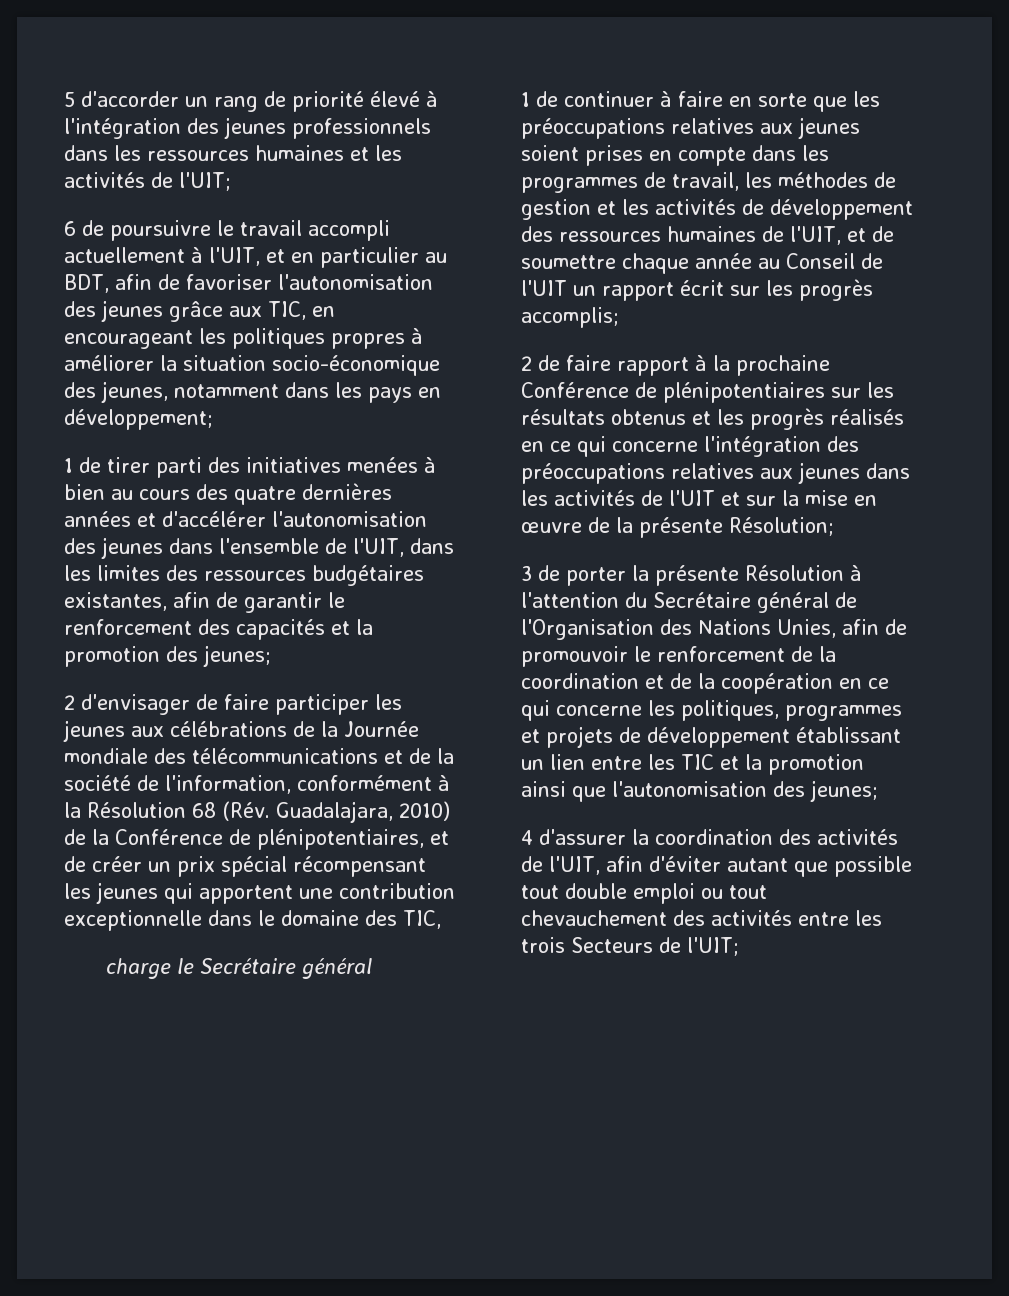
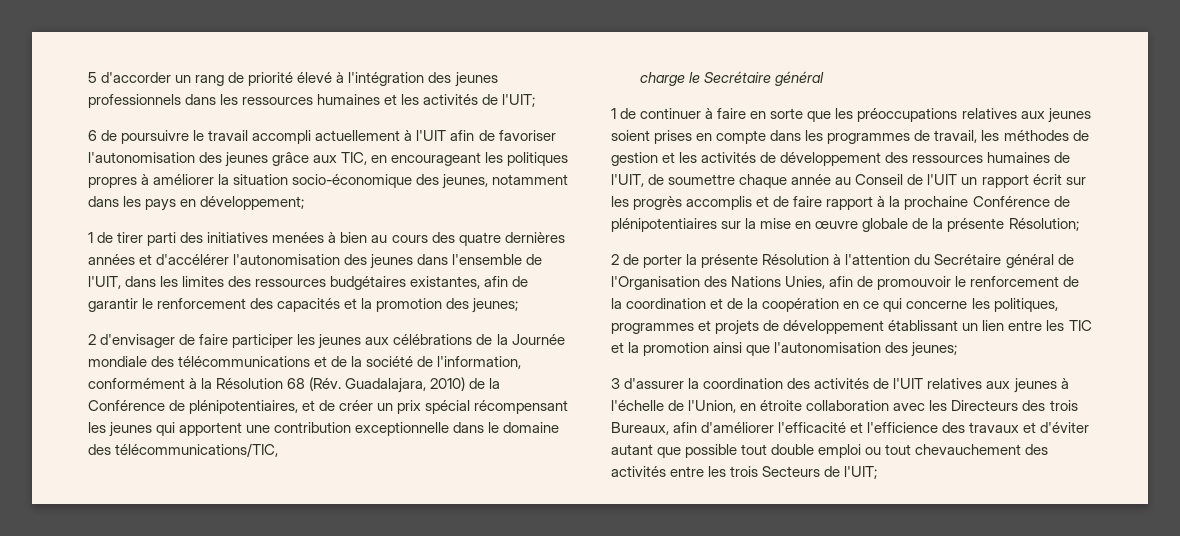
- 6 de poursuivre le travail accompli actuellement à l'UIT, et en particulier au BDT, afin de favoriser l'autonomisation des jeunes grâce aux TIC, en encourageant les politiques propres à améliorer la situation socio-économique des jeunes, notamment dans les pays en développement;
+ 6 de poursuivre le travail accompli actuellement à l'UIT afin de favoriser l'autonomisation des jeunes grâce aux TIC, en encourageant les politiques propres à améliorer la situation socio-économique des jeunes, notamment dans les pays en développement;
- 2 d'envisager de faire participer les jeunes aux célébrations de la Journée mondiale des télécommunications et de la société de l'information, conformément à la Résolution 68 (Rév. Guadalajara, 2010) de la Conférence de plénipotentiaires, et de créer un prix spécial récompensant les jeunes qui apportent une contribution exceptionnelle dans le domaine des TIC,
+ 2 d'envisager de faire participer les jeunes aux célébrations de la Journée mondiale des télécommunications et de la société de l'information, conformément à la Résolution 68 (Rév. Guadalajara, 2010) de la Conférence de plénipotentiaires, et de créer un prix spécial récompensant les jeunes qui apportent une contribution exceptionnelle dans le domaine des télécommunications/TIC,
- 1 de continuer à faire en sorte que les préoccupations relatives aux jeunes soient prises en compte dans les programmes de travail, les méthodes de gestion et les activités de développement des ressources humaines de l'UIT, et de soumettre chaque année au Conseil de l'UIT un rapport écrit sur les progrès accomplis;
- 2 de faire rapport à la prochaine Conférence de plénipotentiaires sur les résultats obtenus et les progrès réalisés en ce qui concerne l'intégration des préoccupations relatives aux jeunes dans les activités de l'UIT et sur la mise en œuvre de la présente Résolution;
+ 1 de continuer à faire en sorte que les préoccupations relatives aux jeunes soient prises en compte dans les programmes de travail, les méthodes de gestion et les activités de développement des ressources humaines de l'UIT, de soumettre chaque année au Conseil de l'UIT un rapport écrit sur les progrès accomplis et de faire rapport à la prochaine Conférence de plénipotentiaires sur la mise en œuvre globale de la présente Résolution;
- 3 de porter la présente Résolution à l'attention du Secrétaire général de l'Organisation des Nations Unies, afin de promouvoir le renforcement de la coordination et de la coopération en ce qui concerne les politiques, programmes et projets de développement établissant un lien entre les TIC et la promotion ainsi que l'autonomisation des jeunes;
+ 2 de porter la présente Résolution à l'attention du Secrétaire général de l'Organisation des Nations Unies, afin de promouvoir le renforcement de la coordination et de la coopération en ce qui concerne les politiques, programmes et projets de développement établissant un lien entre les TIC et la promotion ainsi que l'autonomisation des jeunes;
- 4 d'assurer la coordination des activités de l'UIT, afin d'éviter autant que possible tout double emploi ou tout chevauchement des activités entre les trois Secteurs de l'UIT;
+ 3 d'assurer la coordination des activités de l'UIT relatives aux jeunes à l'échelle de l'Union, en étroite collaboration avec les Directeurs des trois Bureaux, afin d'améliorer l'efficacité et l'efficience des travaux et d'éviter autant que possible tout double emploi ou tout chevauchement des activités entre les trois Secteurs de l'UIT;

